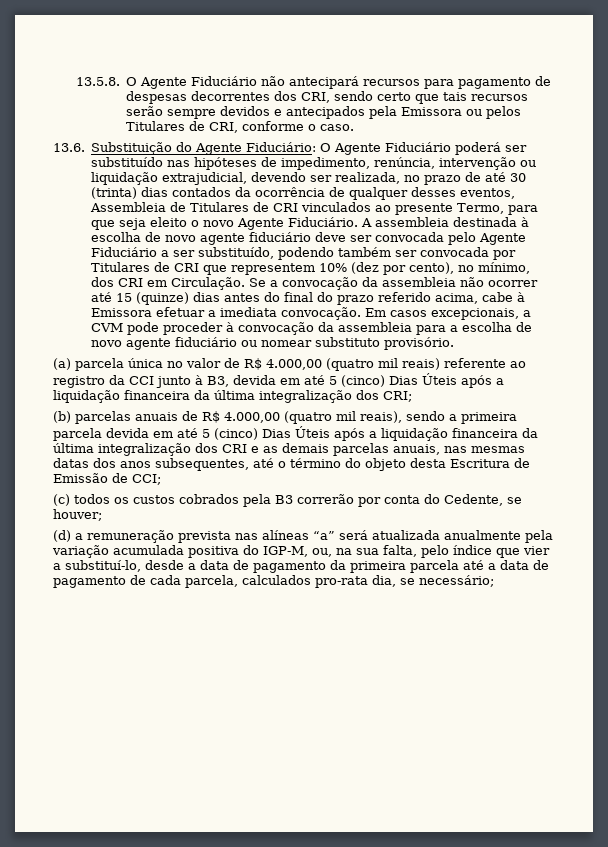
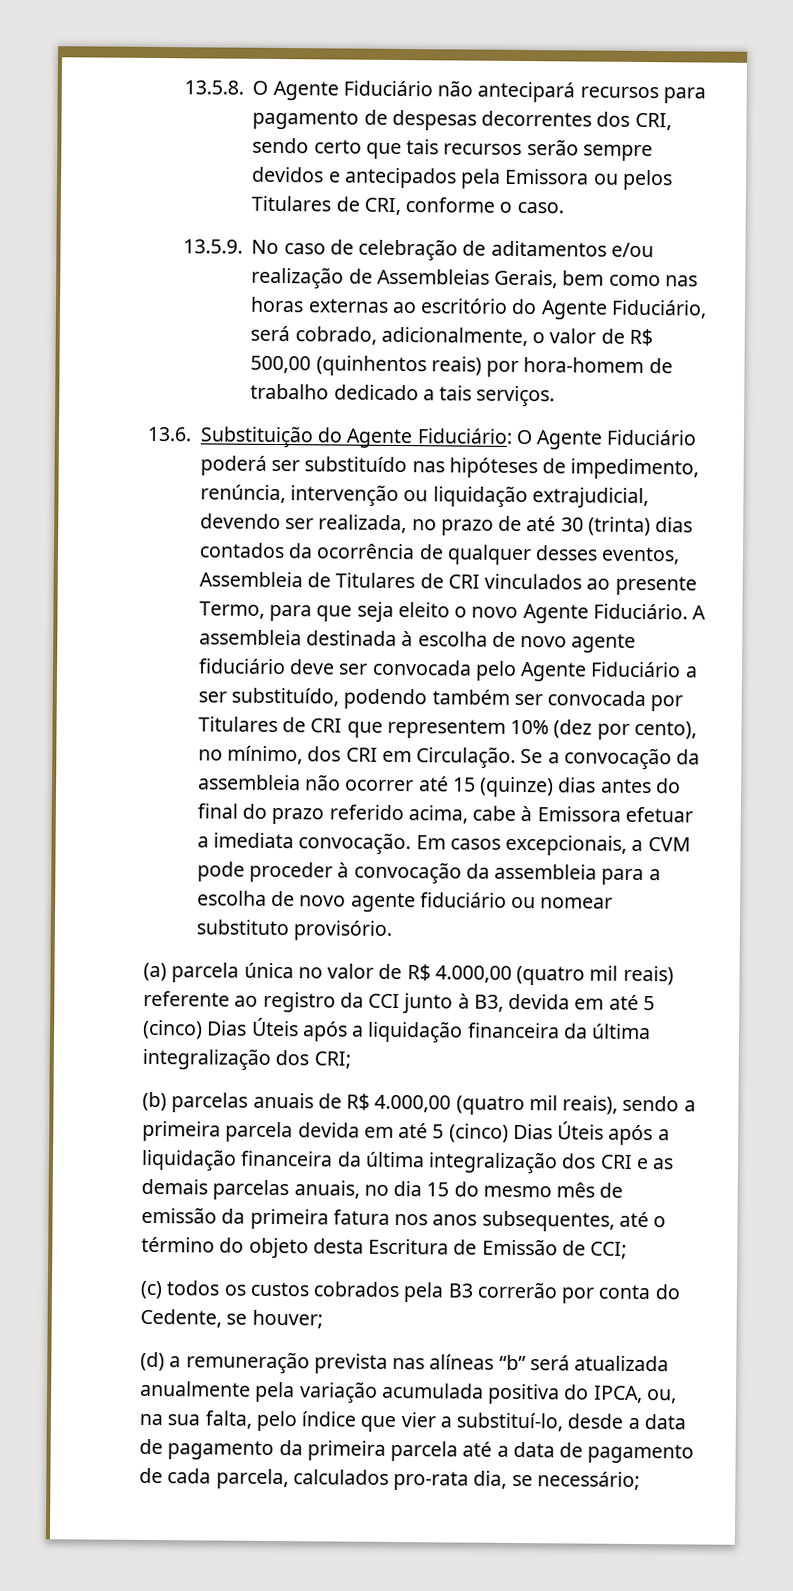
+ 13.5.9. No caso de celebração de aditamentos e/ou realização de Assembleias Gerais, bem como nas horas externas ao escritório do Agente Fiduciário, será cobrado, adicionalmente, o valor de R$ 500,00 (quinhentos reais) por hora-homem de trabalho dedicado a tais serviços.
- (b) parcelas anuais de R$ 4.000,00 (quatro mil reais), sendo a primeira parcela devida em até 5 (cinco) Dias Úteis após a liquidação financeira da última integralização dos CRI e as demais parcelas anuais, nas mesmas datas dos anos subsequentes, até o término do objeto desta Escritura de Emissão de CCI;
+ (b) parcelas anuais de R$ 4.000,00 (quatro mil reais), sendo a primeira parcela devida em até 5 (cinco) Dias Úteis após a liquidação financeira da última integralização dos CRI e as demais parcelas anuais, no dia 15 do mesmo mês de emissão da primeira fatura nos anos subsequentes, até o término do objeto desta Escritura de Emissão de CCI;
- (d) a remuneração prevista nas alíneas “a” será atualizada anualmente pela variação acumulada positiva do IGP-M, ou, na sua falta, pelo índice que vier a substituí-lo, desde a data de pagamento da primeira parcela até a data de pagamento de cada parcela, calculados pro-rata dia, se necessário;
+ (d) a remuneração prevista nas alíneas “b” será atualizada anualmente pela variação acumulada positiva do IPCA, ou, na sua falta, pelo índice que vier a substituí-lo, desde a data de pagamento da primeira parcela até a data de pagamento de cada parcela, calculados pro-rata dia, se necessário;

